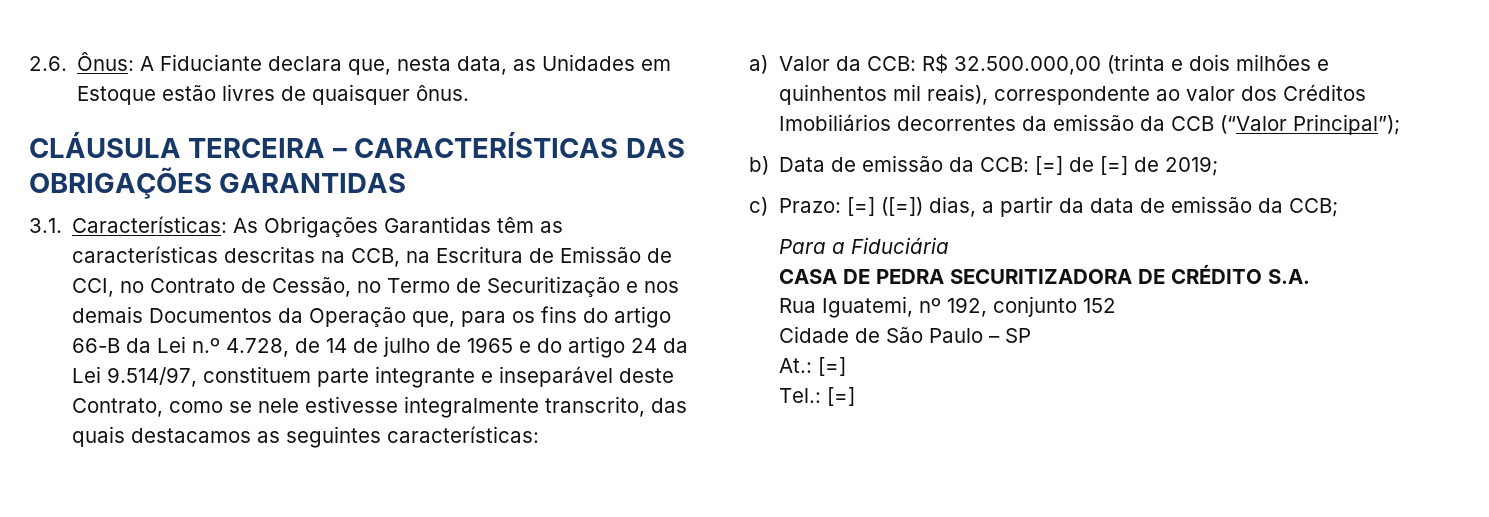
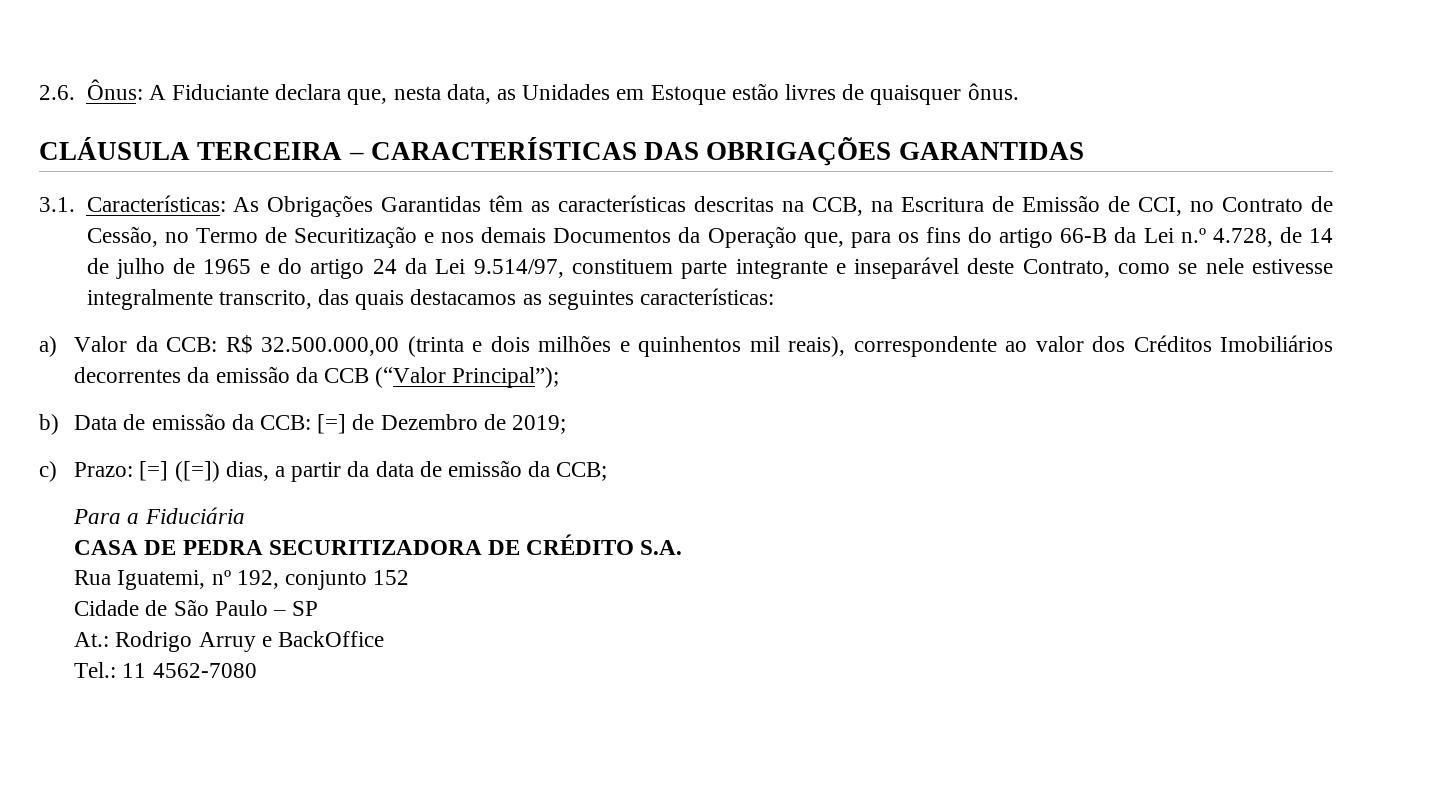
- b) Data de emissão da CCB: [=] de [=] de 2019;
+ b) Data de emissão da CCB: [=] de Dezembro de 2019;
- At.: [=]
+ At.: Rodrigo Arruy e BackOffice
- Tel.: [=]
+ Tel.: 11 4562-7080

